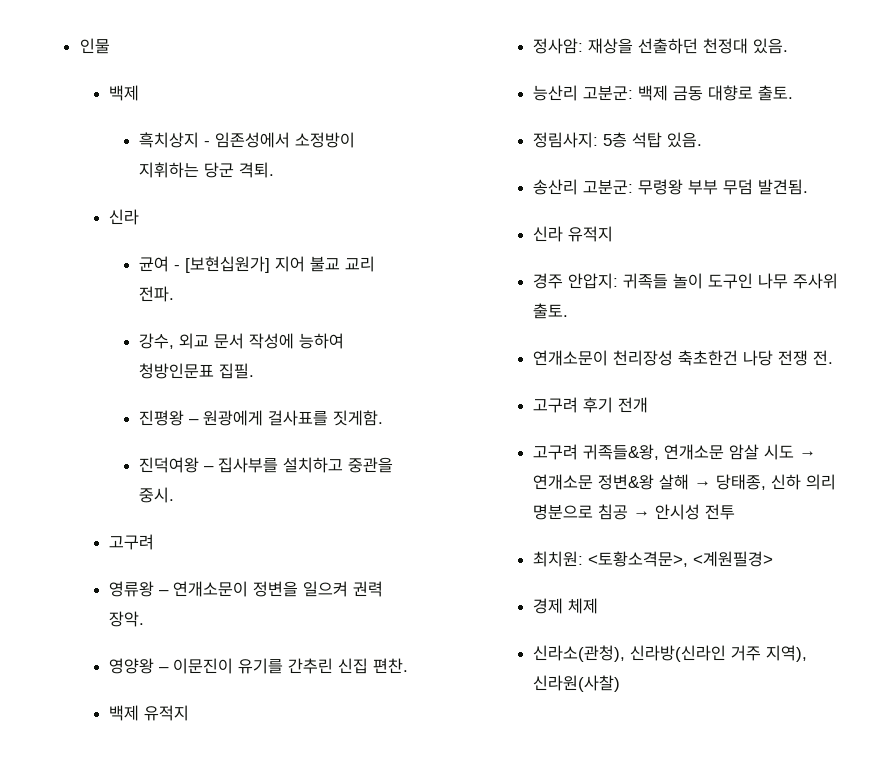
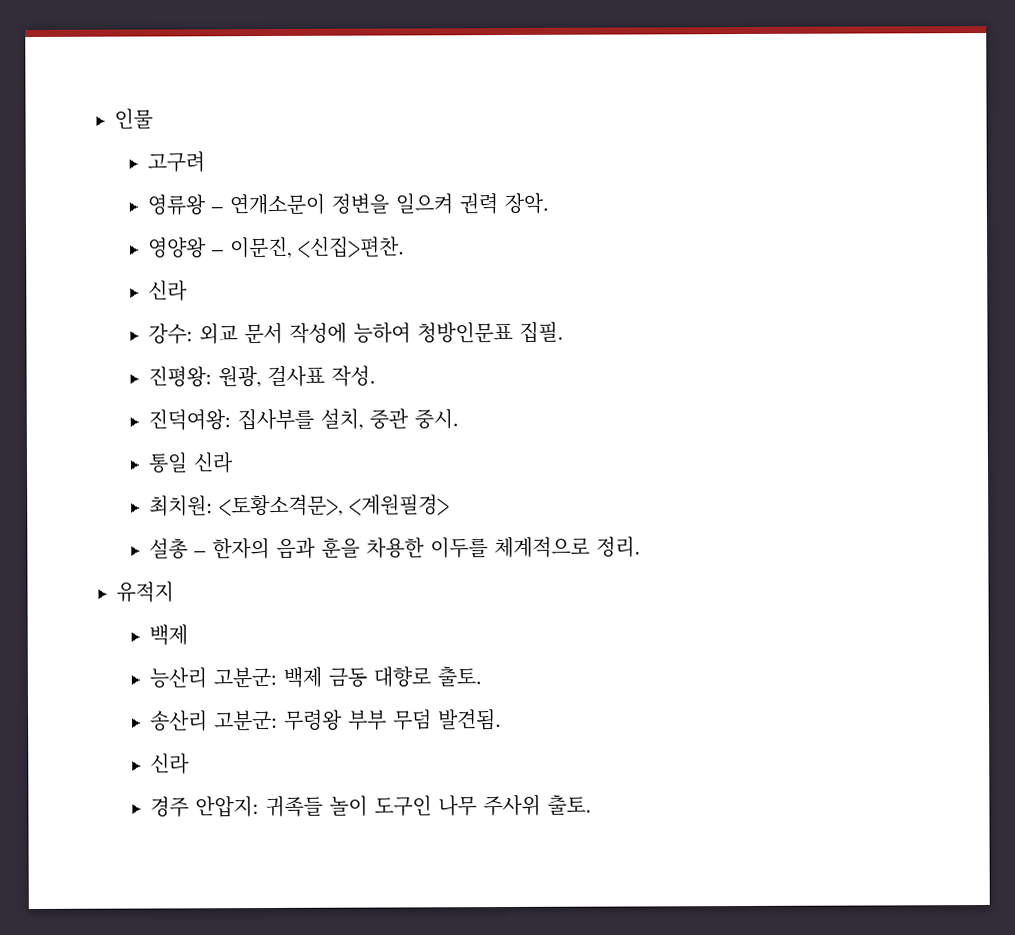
  인물
- 백제
- 흑치상지 - 임존성에서 소정방이 지휘하는 당군 격퇴.
- 신라
- 균여 - [보현십원가] 지어 불교 교리 전파.
- 강수, 외교 문서 작성에 능하여 청방인문표 집필.
- 진평왕 – 원광에게 걸사표를 짓게함.
- 진덕여왕 – 집사부를 설치하고 중관을 중시.
- 영양왕 – 이문진이 유기를 간추린 신집 편찬.
- 백제 유적지
- 정사암: 재상을 선출하던 천정대 있음.
+ 영양왕 – 이문진, <신집>편찬.
+ 신라
+ 강수: 외교 문서 작성에 능하여 청방인문표 집필.
+ 진평왕: 원광, 걸사표 작성.
+ 진덕여왕: 집사부를 설치, 중관 중시.
+ 통일 신라
+ 최치원: <토황소격문>, <계원필경>
+ 설총 – 한자의 음과 훈을 차용한 이두를 체계적으로 정리.
+ 유적지
+ 백제
- 정림사지: 5층 석탑 있음.
  송산리 고분군: 무령왕 부부 무덤 발견됨.
- 신라 유적지
+ 신라
- 연개소문이 천리장성 축초한건 나당 전쟁 전.
- 고구려 후기 전개
- 고구려 귀족들&왕, 연개소문 암살 시도 → 연개소문 정변&왕 살해 → 당태종, 신하 의리 명분으로 침공 → 안시성 전투
- 최치원: <토황소격문>, <계원필경>
- 경제 체제
- 신라소(관청), 신라방(신라인 거주 지역), 신라원(사찰)

